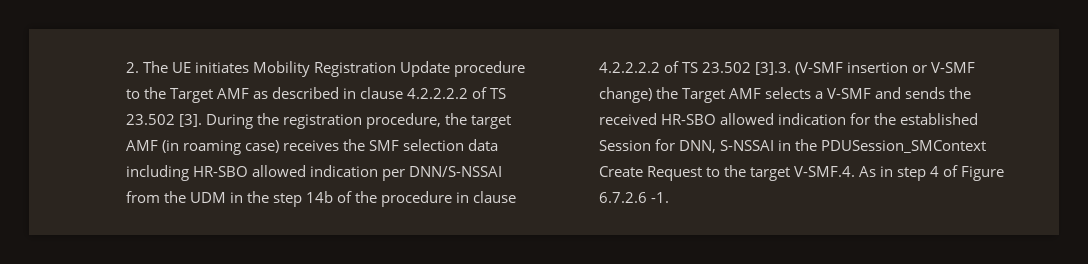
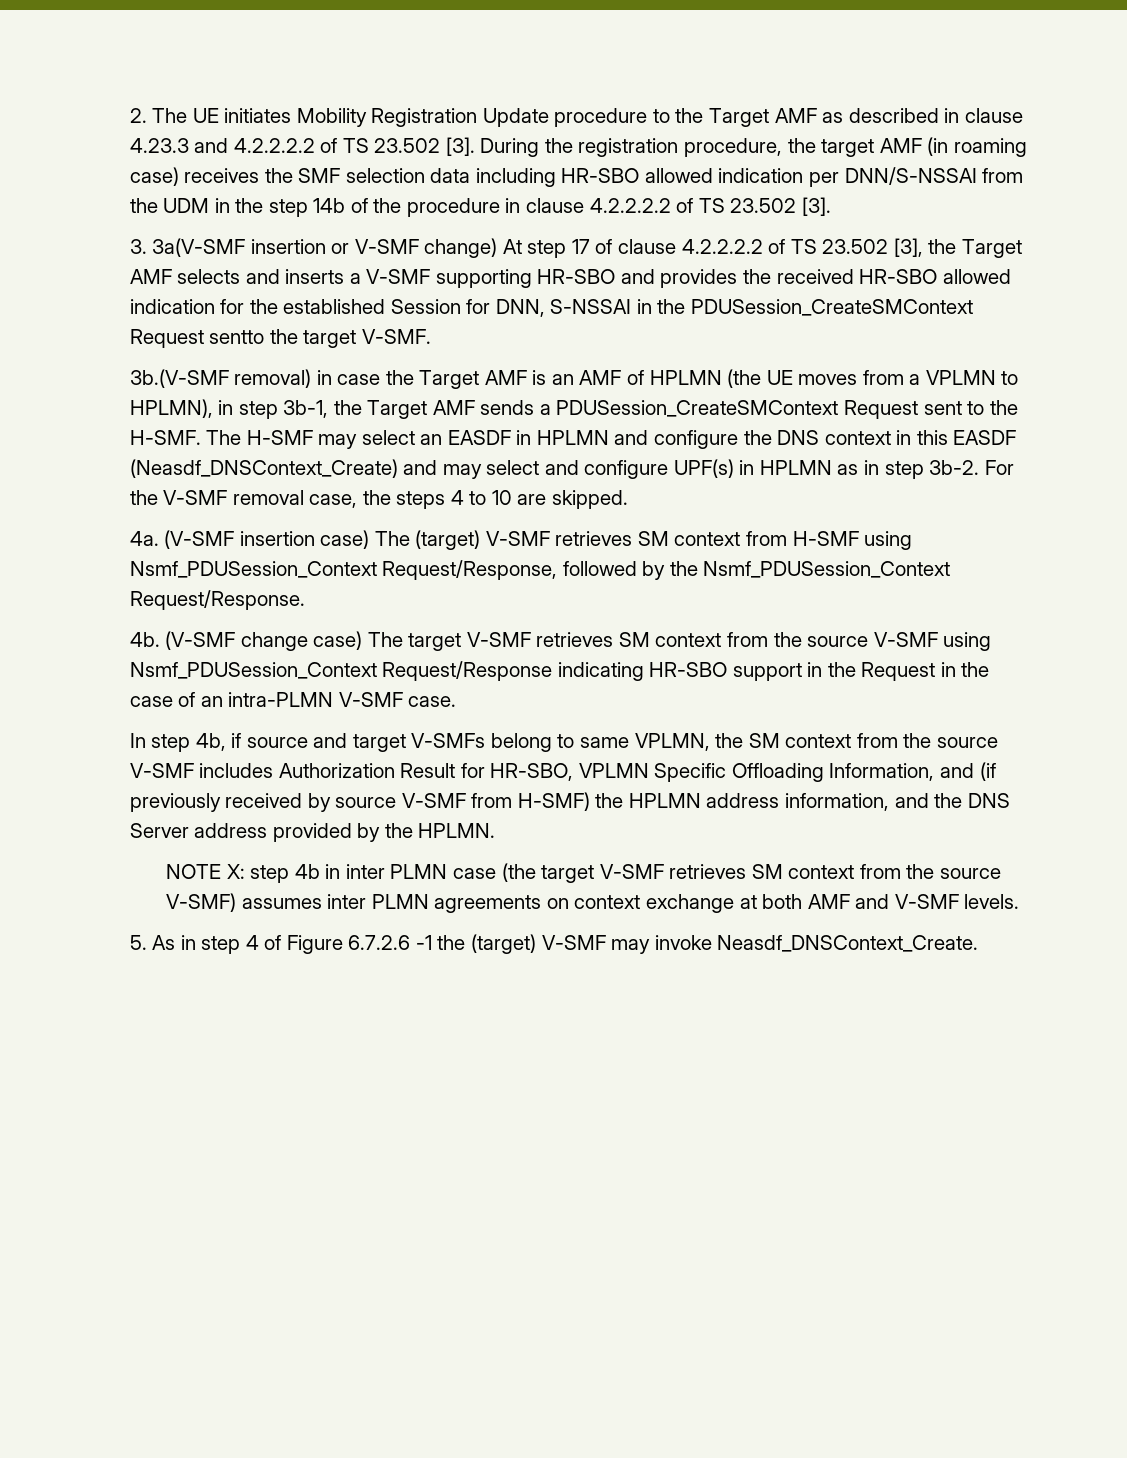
- 2. The UE initiates Mobility Registration Update procedure to the Target AMF as described in clause 4.2.2.2.2 of TS 23.502 [3].
+ 2. The UE initiates Mobility Registration Update procedure to the Target AMF as described in clause 4.23.3 and 4.2.2.2.2 of TS 23.502 [3].
- During the registration procedure, the target AMF (in roaming case) receives the SMF selection data including HR-SBO allowed indication per DNN/S-NSSAI from the UDM in the step 14b of the procedure in clause 4.2.2.2.2 of TS 23.502 [3].3. (V-SMF insertion or V-SMF change) the Target AMF selects a V-SMF and sends the received HR-SBO allowed indication for the established Session for DNN, S-NSSAI in the PDUSession_SMContext Create Request to the target V-SMF.4. As in step 4 of Figure 6.7.2.6 -1.
+ During the registration procedure, the target AMF (in roaming case) receives the SMF selection data including HR-SBO allowed indication per DNN/S-NSSAI from the UDM in the step 14b of the procedure in clause 4.2.2.2.2 of TS 23.502 [3].
+ 3. 3a(V-SMF insertion or V-SMF change) At step 17 of clause 4.2.2.2.2 of TS 23.502 [3], the Target AMF selects and inserts a V-SMF supporting HR-SBO and provides the received HR-SBO allowed indication for the established Session for DNN, S-NSSAI in the PDUSession_CreateSMContext Request sentto the target V-SMF.
+ 3b.(V-SMF removal) in case the Target AMF is an AMF of HPLMN (the UE moves from a VPLMN to HPLMN), in step 3b-1, the Target AMF sends a PDUSession_CreateSMContext Request sent to the H-SMF. The H-SMF may select an EASDF in HPLMN and configure the DNS context in this EASDF (Neasdf_DNSContext_Create) and may select and configure UPF(s) in HPLMN as in step 3b-2. For the V-SMF removal case, the steps 4 to 10 are skipped.
+ 4a. (V-SMF insertion case) The (target) V-SMF retrieves SM context from H-SMF using Nsmf_PDUSession_Context Request/Response, followed by the Nsmf_PDUSession_Context Request/Response.
+ 4b. (V-SMF change case) The target V-SMF retrieves SM context from the source V-SMF using Nsmf_PDUSession_Context Request/Response indicating HR-SBO support in the Request in the case of an intra-PLMN V-SMF case.
+ In step 4b, if source and target V-SMFs belong to same VPLMN, the SM context from the source V-SMF includes Authorization Result for HR-SBO, VPLMN Specific Offloading Information, and (if previously received by source V-SMF from H-SMF) the HPLMN address information, and the DNS Server address provided by the HPLMN.
+ NOTE X: step 4b in inter PLMN case (the target V-SMF retrieves SM context from the source V-SMF) assumes inter PLMN agreements on context exchange at both AMF and V-SMF levels.
+ 5. As in step 4 of Figure 6.7.2.6 -1 the (target) V-SMF may invoke Neasdf_DNSContext_Create.

